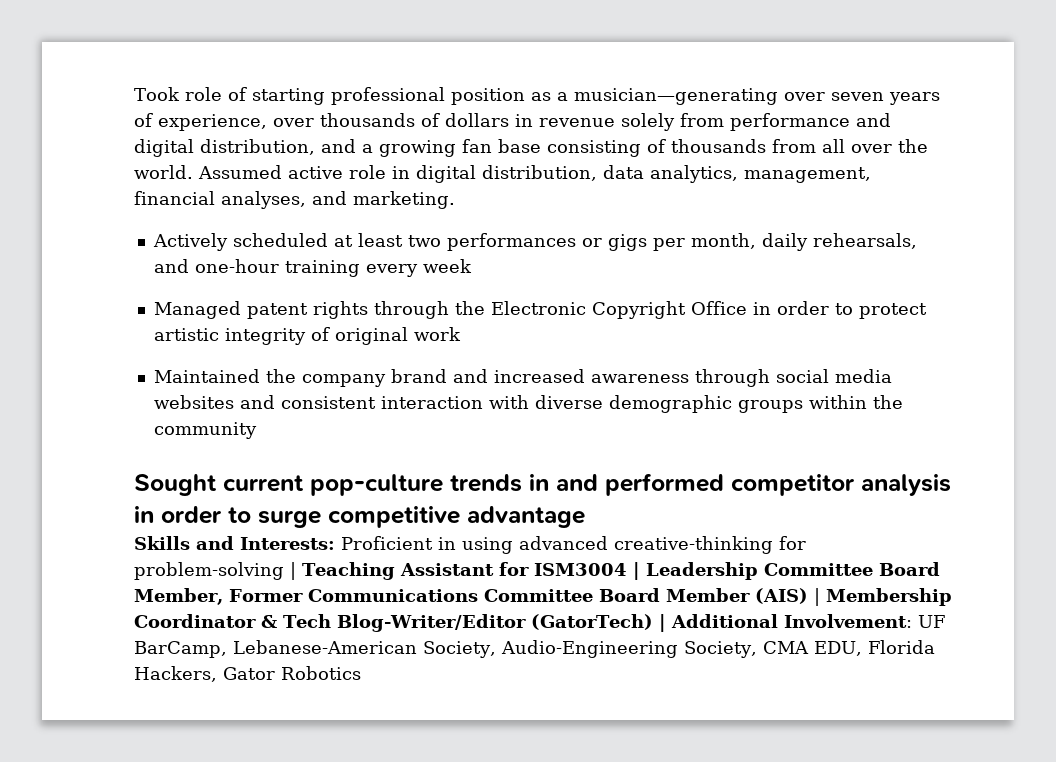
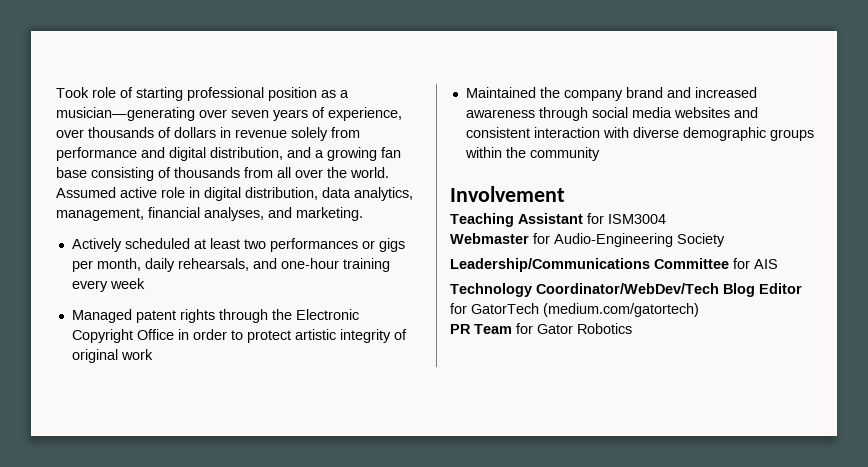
- Sought current pop-culture trends in and performed competitor analysis in order to surge competitive advantage
- Skills and Interests: Proficient in using advanced creative-thinking for problem-solving | Teaching Assistant for ISM3004 | Leadership Committee Board Member, Former Communications Committee Board Member (AIS) | Membership Coordinator & Tech Blog-Writer/Editor (GatorTech) | Additional Involvement: UF BarCamp, Lebanese-American Society, Audio-Engineering Society, CMA EDU, Florida Hackers, Gator Robotics
+ Involvement
+ Teaching Assistant for ISM3004
+ Webmaster for Audio-Engineering Society
+ Leadership/Communications Committee for AIS
+ Technology Coordinator/WebDev/Tech Blog Editor for GatorTech (medium.com/gatortech)
+ PR Team for Gator Robotics

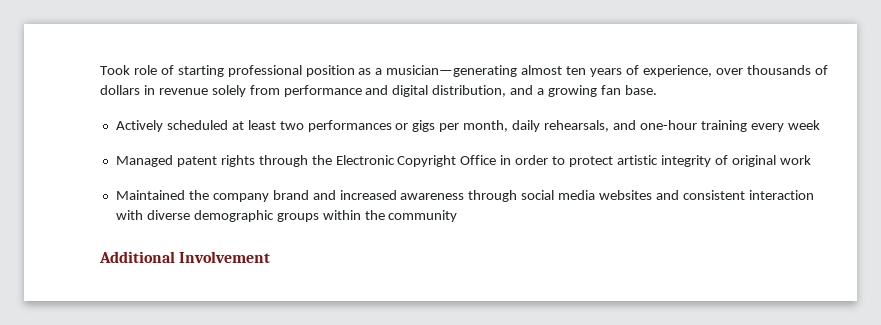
- Took role of starting professional position as a musician—generating over seven years of experience, over thousands of dollars in revenue solely from performance and digital distribution, and a growing fan base consisting of thousands from all over the world. Assumed active role in digital distribution, data analytics, management, financial analyses, and marketing.
+ Took role of starting professional position as a musician—generating almost ten years of experience, over thousands of dollars in revenue solely from performance and digital distribution, and a growing fan base.
- Involvement
+ Additional Involvement
- Teaching Assistant for ISM3004
- Webmaster for Audio-Engineering Society
- Leadership/Communications Committee for AIS
- Technology Coordinator/WebDev/Tech Blog Editor for GatorTech (medium.com/gatortech)
- PR Team for Gator Robotics

